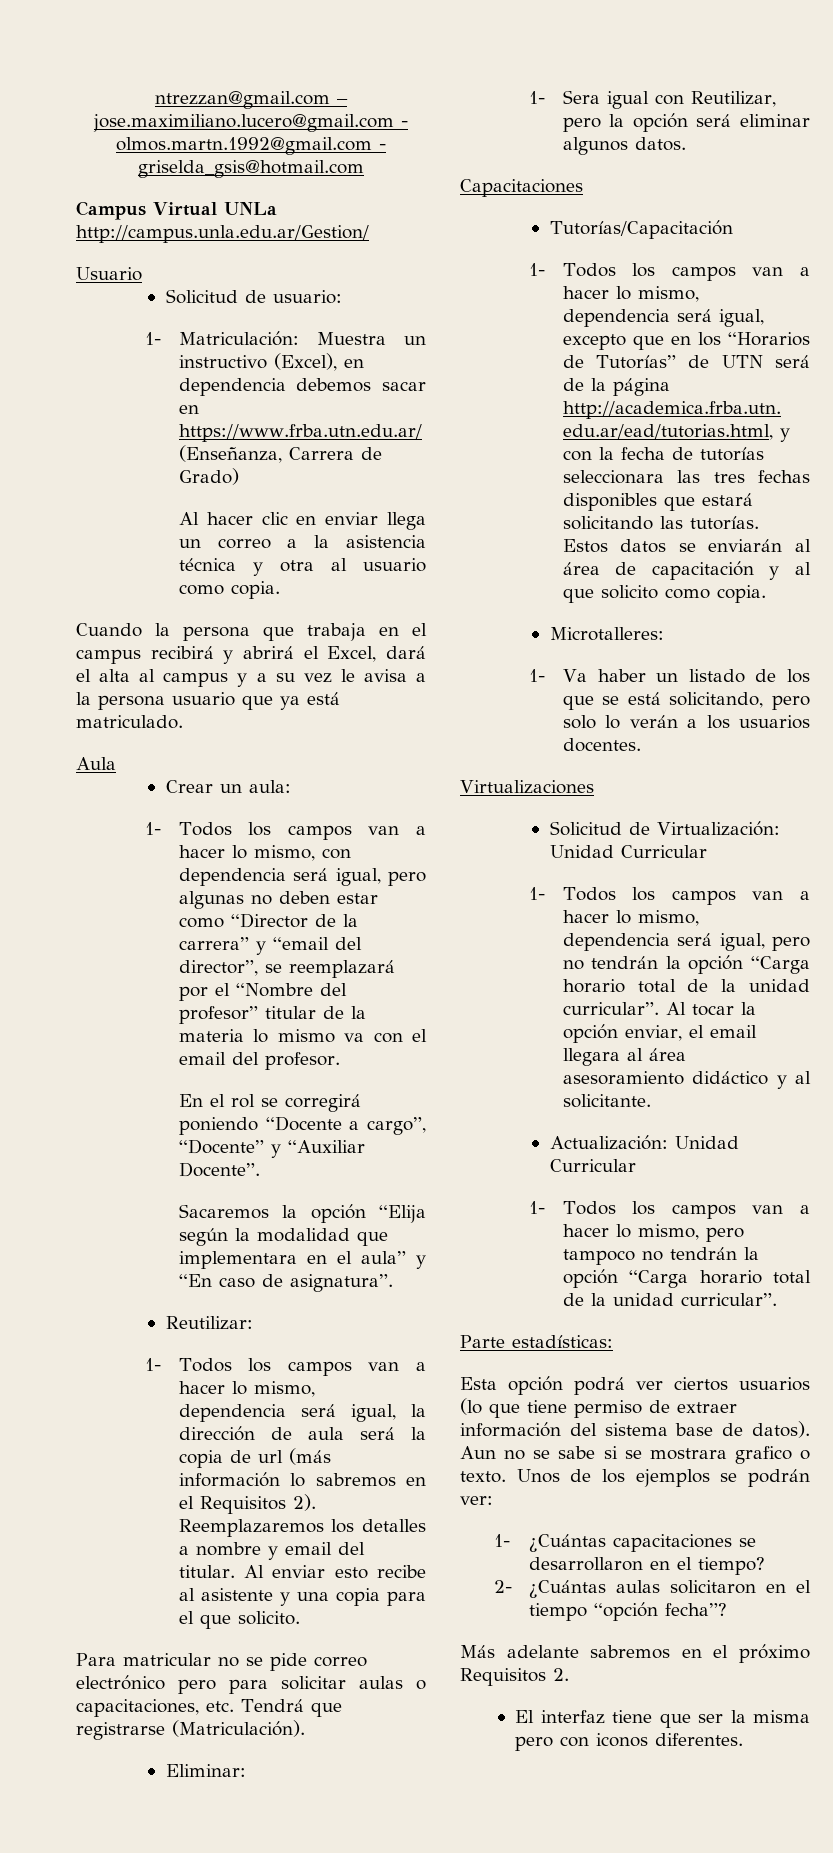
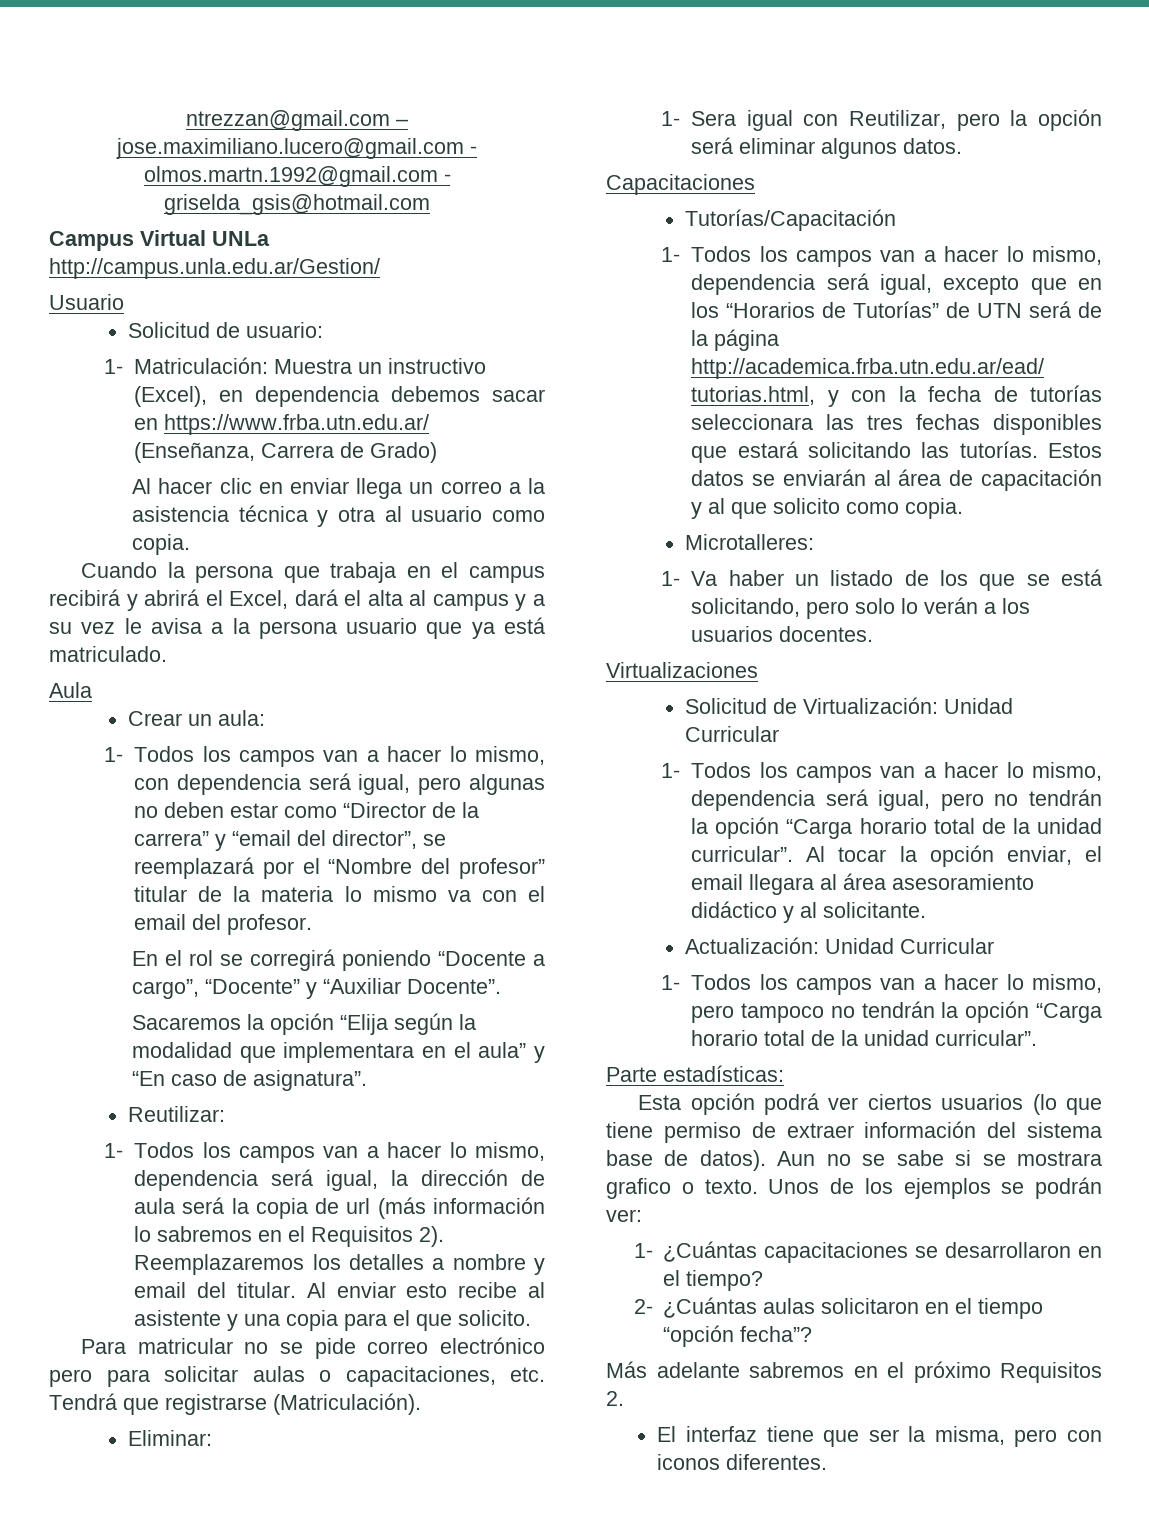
- El interfaz tiene que ser la misma pero con iconos diferentes.
+ El interfaz tiene que ser la misma, pero con iconos diferentes.

